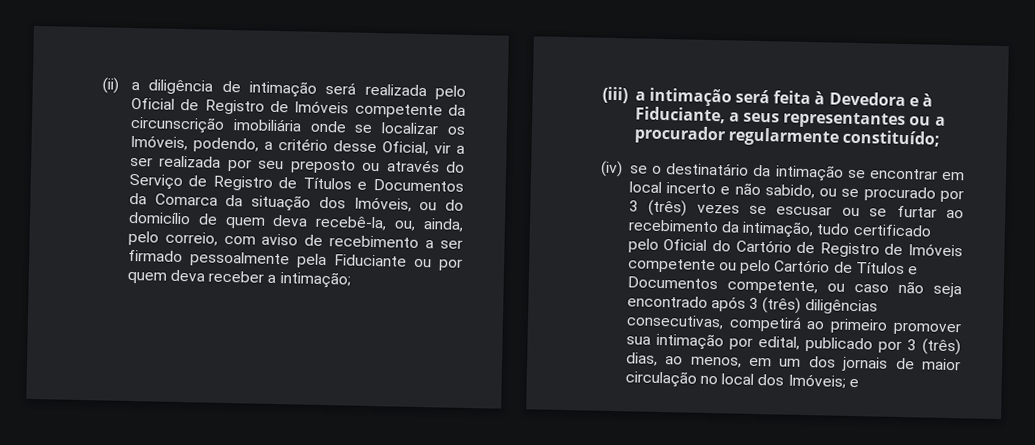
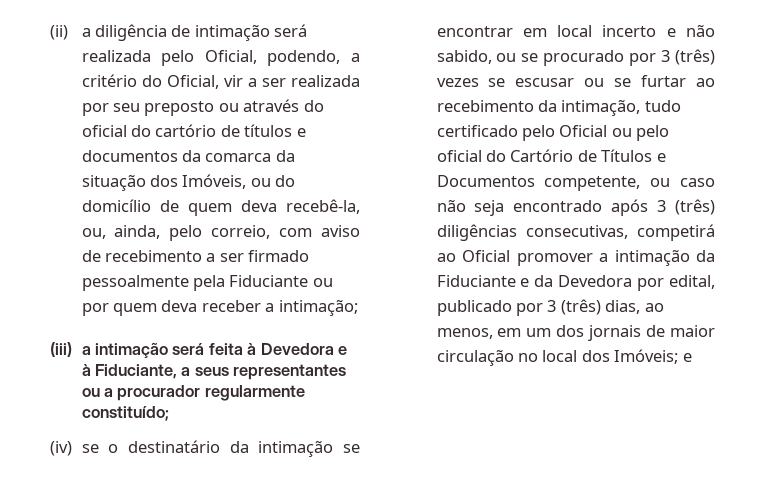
- (ii) a diligência de intimação será realizada pelo Oficial de Registro de Imóveis competente da circunscrição imobiliária onde se localizar os Imóveis, podendo, a critério desse Oficial, vir a ser realizada por seu preposto ou através do Serviço de Registro de Títulos e Documentos da Comarca da situação dos Imóveis, ou do domicílio de quem deva recebê-la, ou, ainda, pelo correio, com aviso de recebimento a ser firmado pessoalmente pela Fiduciante ou por quem deva receber a intimação;
+ (ii) a diligência de intimação será realizada pelo Oficial, podendo, a critério do Oficial, vir a ser realizada por seu preposto ou através do oficial do cartório de títulos e documentos da comarca da situação dos Imóveis, ou do domicílio de quem deva recebê-la, ou, ainda, pelo correio, com aviso de recebimento a ser firmado pessoalmente pela Fiduciante ou por quem deva receber a intimação;
- (iv) se o destinatário da intimação se encontrar em local incerto e não sabido, ou se procurado por 3 (três) vezes se escusar ou se furtar ao recebimento da intimação, tudo certificado pelo Oficial do Cartório de Registro de Imóveis competente ou pelo Cartório de Títulos e Documentos competente, ou caso não seja encontrado após 3 (três) diligências consecutivas, competirá ao primeiro promover sua intimação por edital, publicado por 3 (três) dias, ao menos, em um dos jornais de maior circulação no local dos Imóveis;
+ (iv) se o destinatário da intimação se encontrar em local incerto e não sabido, ou se procurado por 3 (três) vezes se escusar ou se furtar ao recebimento da intimação, tudo certificado pelo Oficial ou pelo oficial do Cartório de Títulos e Documentos competente, ou caso não seja encontrado após 3 (três) diligências consecutivas, competirá ao Oficial promover a intimação da Fiduciante e da Devedora por edital, publicado por 3 (três) dias, ao menos, em um dos jornais de maior circulação no local dos Imóveis;

